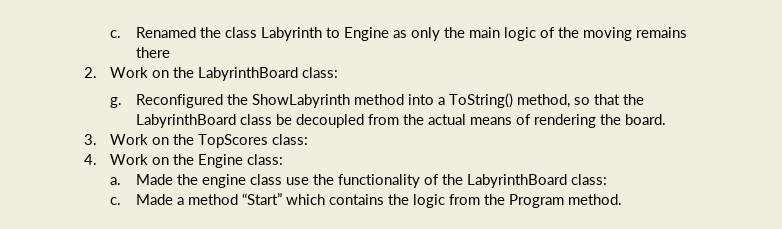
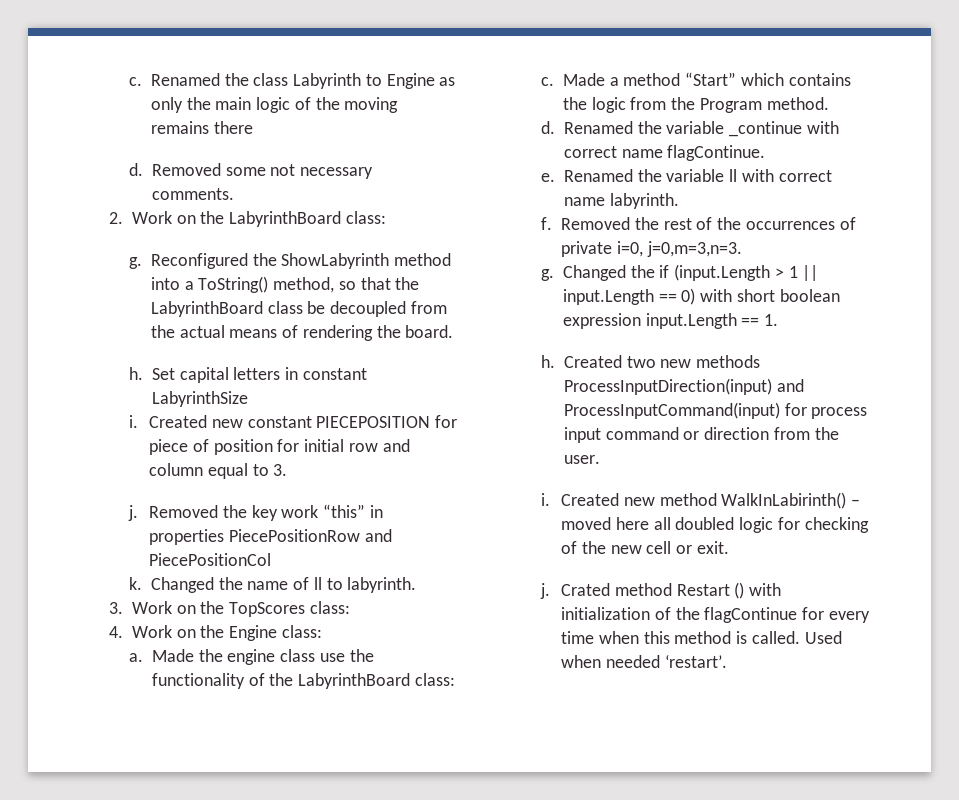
+ d. Removed some not necessary comments.
+ h. Set capital letters in constant LabyrinthSize
+ i. Created new constant PIECEPOSITION for piece of position for initial row and column equal to 3.
+ j. Removed the key work “this” in properties PiecePositionRow and PiecePositionCol
+ k. Changed the name of ll to labyrinth.
+ d. Renamed the variable _continue with correct name flagContinue.
+ e. Renamed the variable ll with correct name labyrinth.
+ f. Removed the rest of the occurrences of private i=0, j=0,m=3,n=3.
+ g. Changed the if (input.Length > 1 || input.Length == 0) with short boolean expression input.Length == 1.
+ h. Created two new methods ProcessInputDirection(input) and ProcessInputCommand(input) for process input command or direction from the user.
+ i. Created new method WalkInLabirinth() – moved here all doubled logic for checking of the new cell or exit.
+ j. Crated method Restart () with initialization of the flagContinue for every time when this method is called. Used when needed ‘restart’.

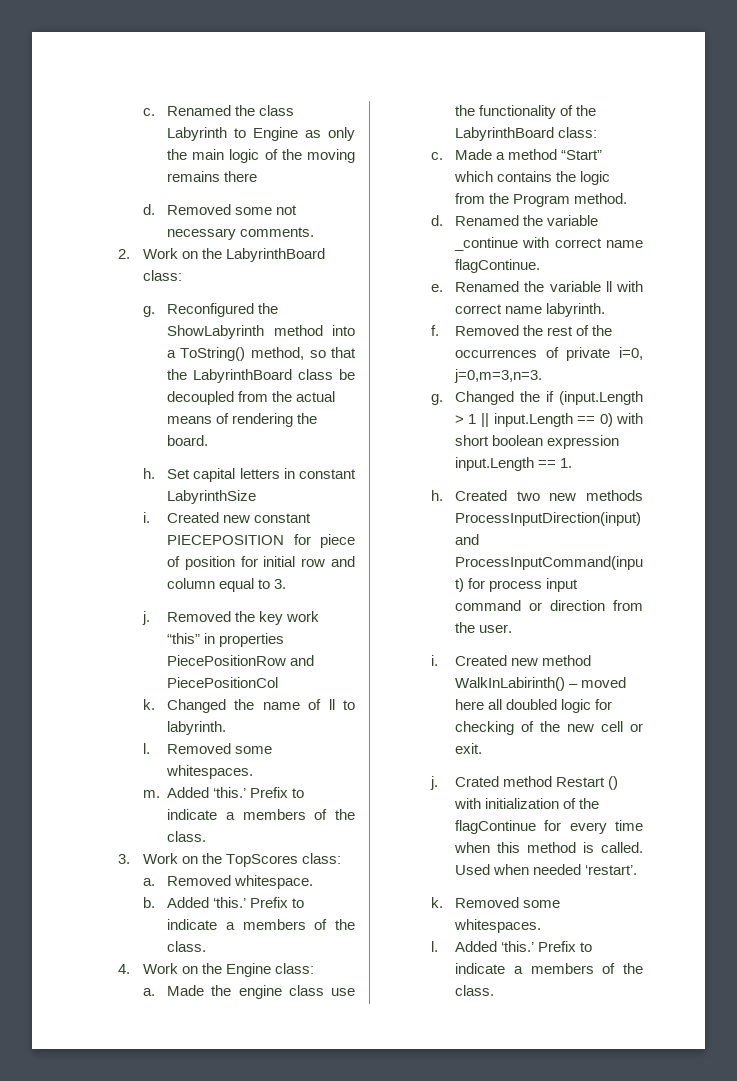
+ l. Removed some whitespaces.
+ m. Added ‘this.’ Prefix to indicate a members of the class.
+ a. Removed whitespace.
+ b. Added ‘this.’ Prefix to indicate a members of the class.
+ k. Removed some whitespaces.
+ l. Added ‘this.’ Prefix to indicate a members of the class.

